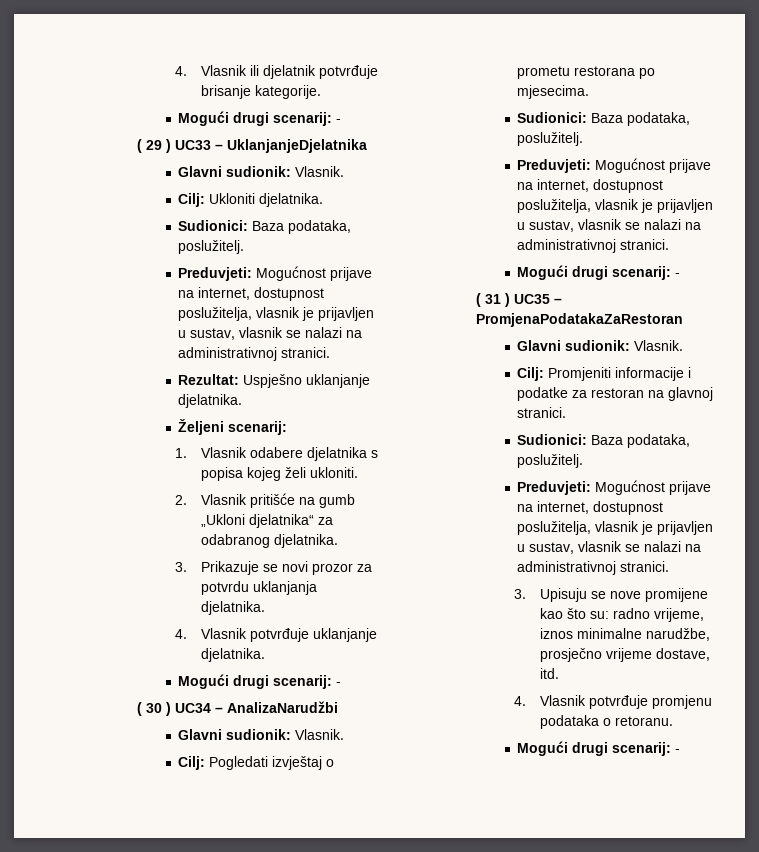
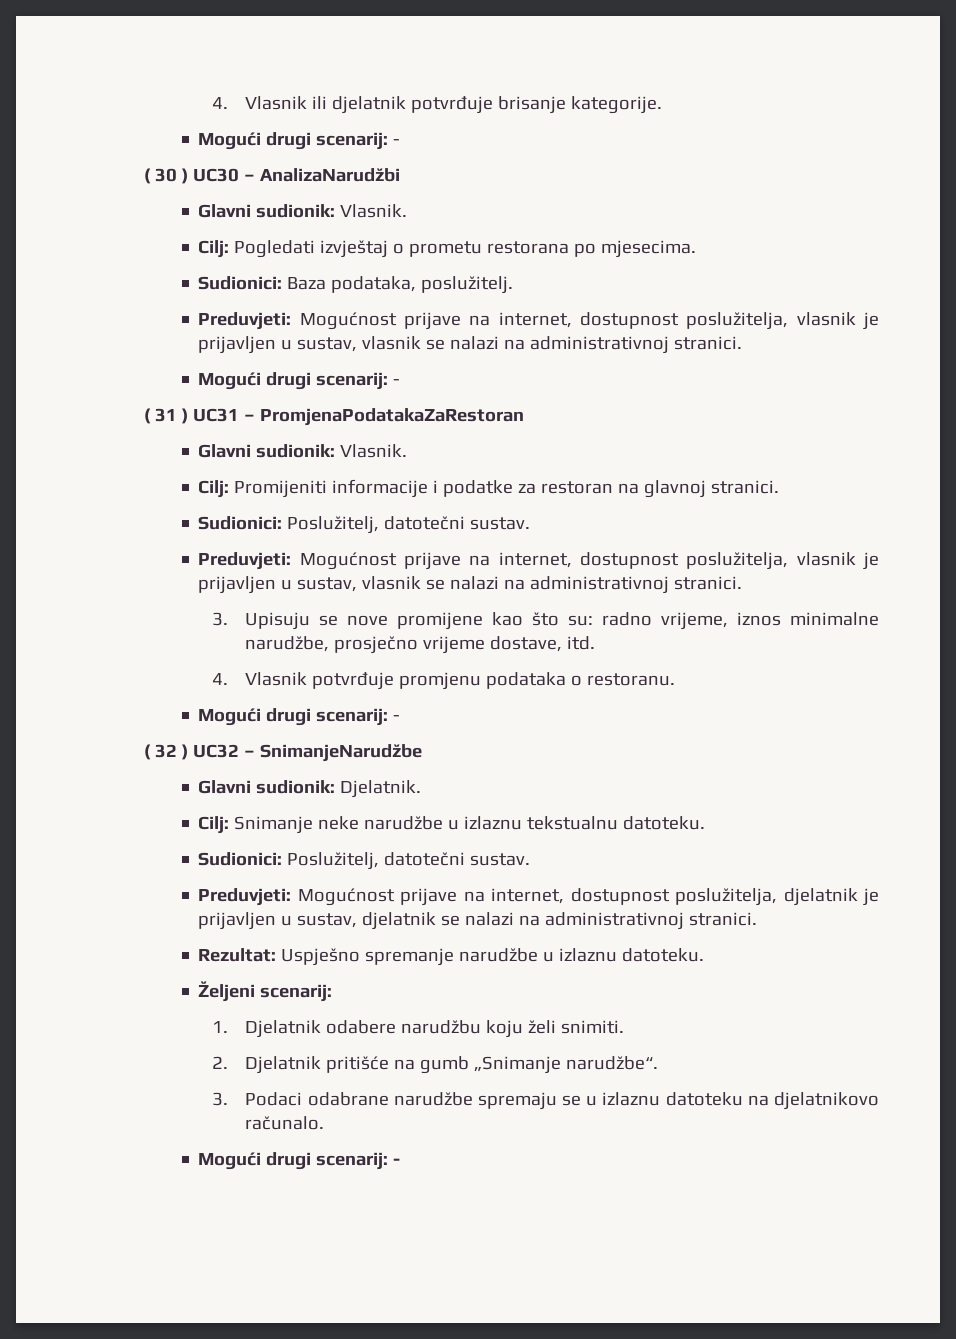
- ( 29 ) UC33 – UklanjanjeDjelatnika
- Glavni sudionik: Vlasnik.
- Cilj: Ukloniti djelatnika.
- Sudionici: Baza podataka, poslužitelj.
- Preduvjeti: Mogućnost prijave na internet, dostupnost poslužitelja, vlasnik je prijavljen u sustav, vlasnik se nalazi na administrativnoj stranici.
- Rezultat: Uspješno uklanjanje djelatnika.
- Željeni scenarij:
- 1. Vlasnik odabere djelatnika s popisa kojeg želi ukloniti.
- 2. Vlasnik pritišće na gumb „Ukloni djelatnika“ za odabranog djelatnika.
- 3. Prikazuje se novi prozor za potvrdu uklanjanja djelatnika.
- 4. Vlasnik potvrđuje uklanjanje djelatnika.
- Mogući drugi scenarij: -
- ( 30 ) UC34 – AnalizaNarudžbi
+ ( 30 ) UC30 – AnalizaNarudžbi
- ( 31 ) UC35 – PromjenaPodatakaZaRestoran
+ ( 31 ) UC31 – PromjenaPodatakaZaRestoran
- Cilj: Promjeniti informacije i podatke za restoran na glavnoj stranici.
- Sudionici: Baza podataka, poslužitelj.
+ Cilj: Promijeniti informacije i podatke za restoran na glavnoj stranici.
+ Sudionici: Poslužitelj, datotečni sustav.
- 4. Vlasnik potvrđuje promjenu podataka o retoranu.
+ 4. Vlasnik potvrđuje promjenu podataka o restoranu.
+ Mogući drugi scenarij: -
+ ( 32 ) UC32 – SnimanjeNarudžbe
+ Glavni sudionik: Djelatnik.
+ Cilj: Snimanje neke narudžbe u izlaznu tekstualnu datoteku.
+ Sudionici: Poslužitelj, datotečni sustav.
+ Preduvjeti: Mogućnost prijave na internet, dostupnost poslužitelja, djelatnik je prijavljen u sustav, djelatnik se nalazi na administrativnoj stranici.
+ Rezultat: Uspješno spremanje narudžbe u izlaznu datoteku.
+ Željeni scenarij:
+ 1. Djelatnik odabere narudžbu koju želi snimiti.
+ 2. Djelatnik pritišće na gumb „Snimanje narudžbe“.
+ 3. Podaci odabrane narudžbe spremaju se u izlaznu datoteku na djelatnikovo računalo.

